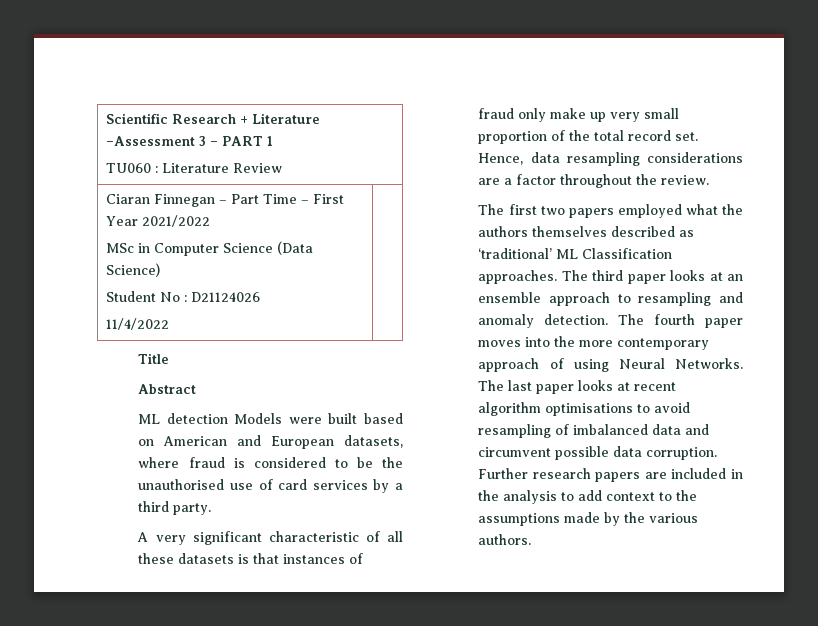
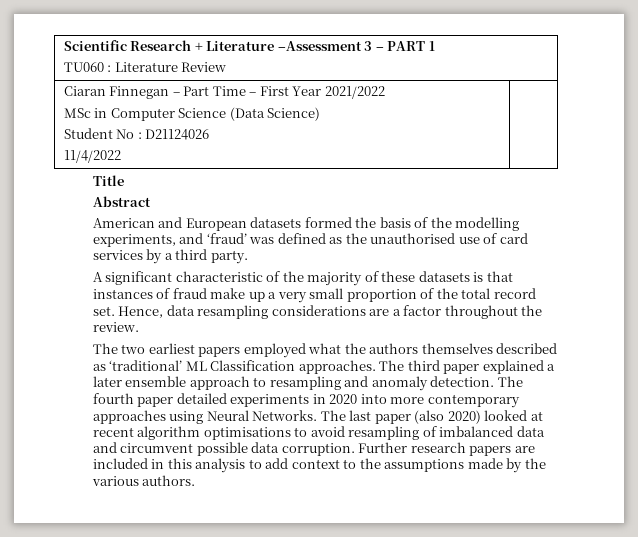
- ML detection Models were built based on American and European datasets, where fraud is considered to be the unauthorised use of card services by a third party.
+ American and European datasets formed the basis of the modelling experiments, and ‘fraud’ was defined as the unauthorised use of card services by a third party.
- A very significant characteristic of all these datasets is that instances of fraud only make up very small proportion of the total record set.
+ A significant characteristic of the majority of these datasets is that instances of fraud make up a very small proportion of the total record set.
- The first two papers employed what the authors themselves described as ‘traditional’ ML Classification approaches.
+ The two earliest papers employed what the authors themselves described as ‘traditional’ ML Classification approaches.
- The third paper looks at an ensemble approach to resampling and anomaly detection.
+ The third paper explained a later ensemble approach to resampling and anomaly detection.
- The fourth paper moves into the more contemporary approach of using Neural Networks.
+ The fourth paper detailed experiments in 2020 into more contemporary approaches using Neural Networks.
- The last paper looks at recent algorithm optimisations to avoid resampling of imbalanced data and circumvent possible data corruption.
+ The last paper (also 2020) looked at recent algorithm optimisations to avoid resampling of imbalanced data and circumvent possible data corruption.
- Further research papers are included in the analysis to add context to the assumptions made by the various authors.
+ Further research papers are included in this analysis to add context to the assumptions made by the various authors.

